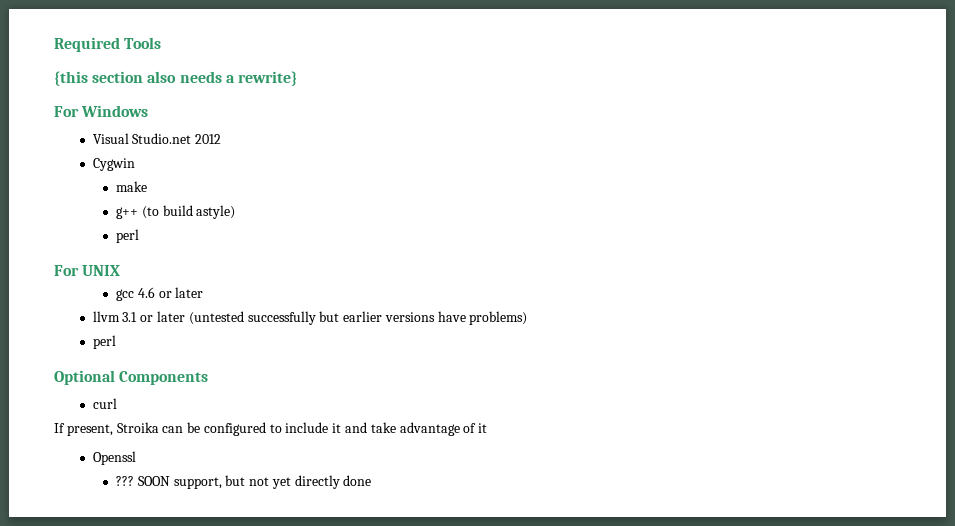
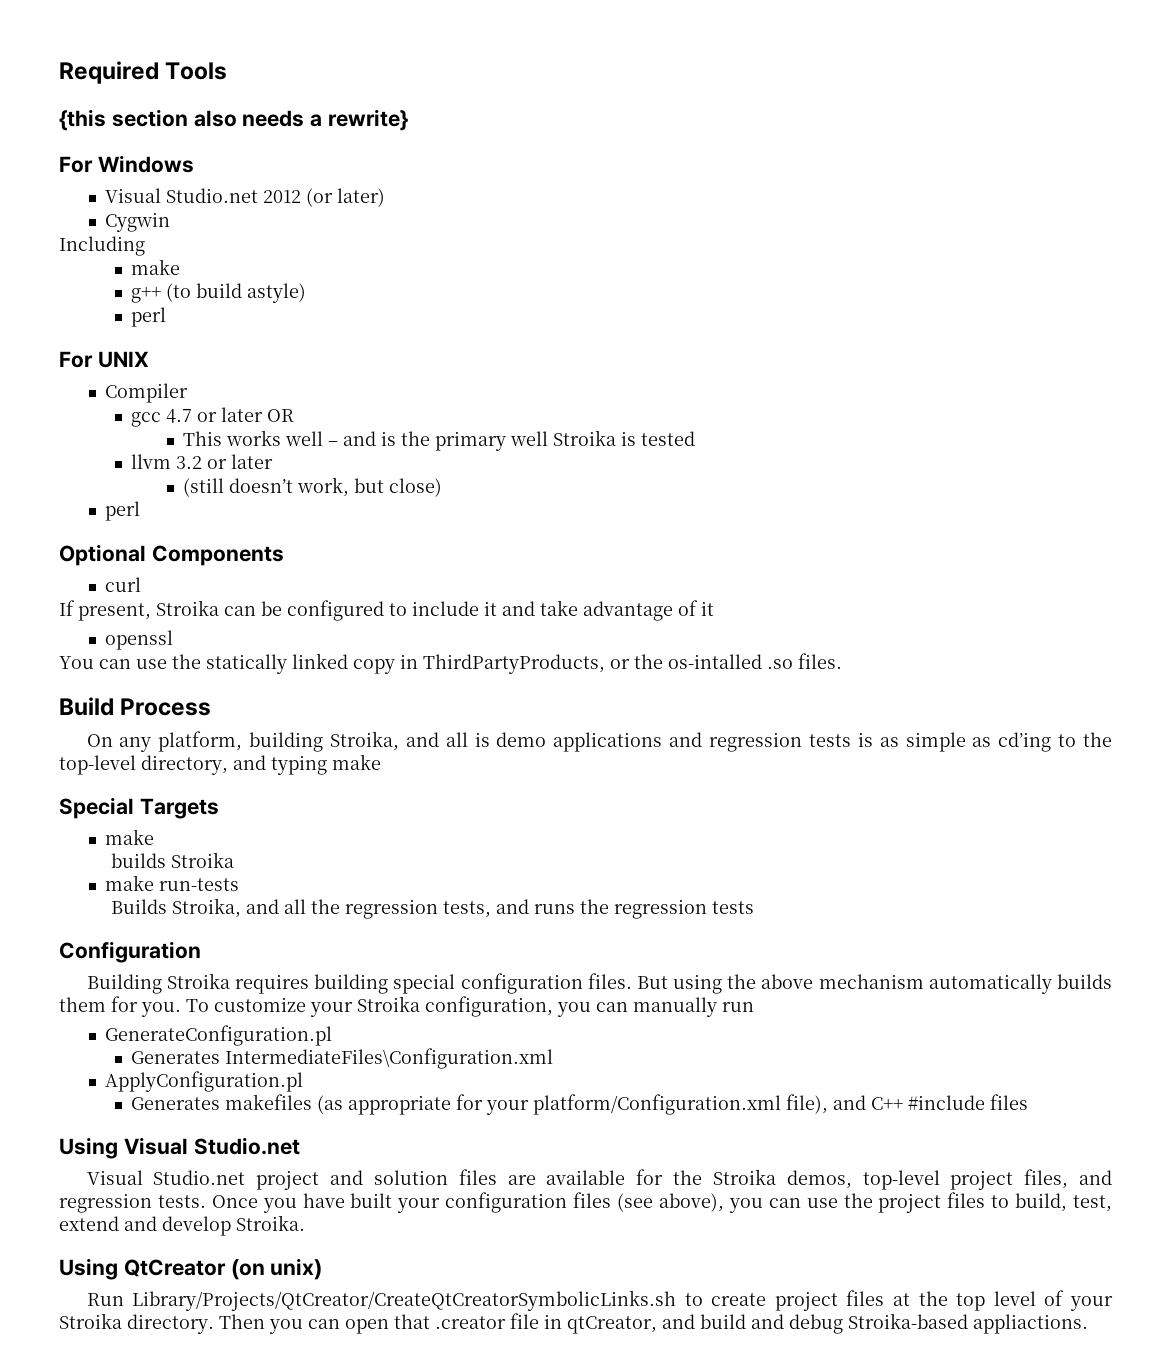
- Visual Studio.net 2012
+ Visual Studio.net 2012 (or later)
+ Including
+ Compiler
- gcc 4.6 or later
- llvm 3.1 or later (untested successfully but earlier versions have problems)
+ gcc 4.7 or later OR
+ This works well – and is the primary well Stroika is tested
+ llvm 3.2 or later
+ (still doesn’t work, but close)
- Openssl
- ??? SOON support, but not yet directly done
+ openssl
+ You can use the statically linked copy in ThirdPartyProducts, or the os-intalled .so files.
+ Build Process
+ On any platform, building Stroika, and all is demo applications and regression tests is as simple as cd’ing to the top-level directory, and typing make
+ Special Targets
+ make
+ builds Stroika
+ make run-tests
+ Builds Stroika, and all the regression tests, and runs the regression tests
+ Configuration
+ Building Stroika requires building special configuration files. But using the above mechanism automatically builds them for you. To customize your Stroika configuration, you can manually run
+ GenerateConfiguration.pl
+ Generates IntermediateFiles\Configuration.xml
+ ApplyConfiguration.pl
+ Generates makefiles (as appropriate for your platform/Configuration.xml file), and C++ #include files
+ Using Visual Studio.net
+ Visual Studio.net project and solution files are available for the Stroika demos, top-level project files, and regression tests. Once you have built your configuration files (see above), you can use the project files to build, test, extend and develop Stroika.
+ Using QtCreator (on unix)
+ Run Library/Projects/QtCreator/CreateQtCreatorSymbolicLinks.sh to create project files at the top level of your Stroika directory. Then you can open that .creator file in qtCreator, and build and debug Stroika-based appliactions.

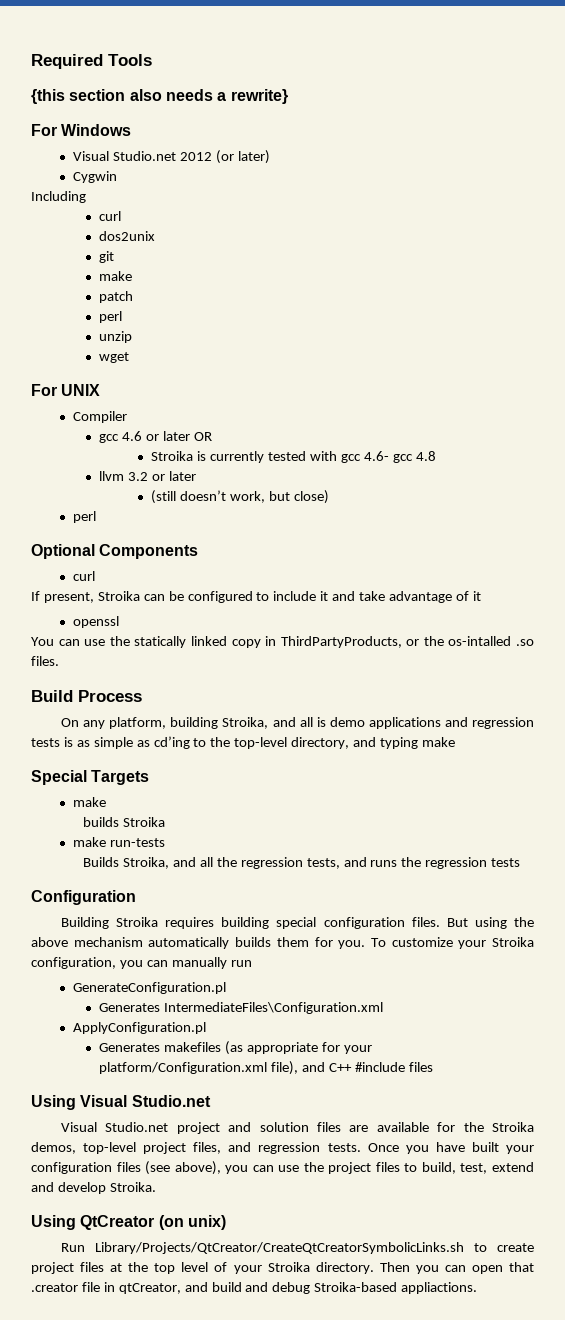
  Including
+ curl
+ dos2unix
+ git
  make
- g++ (to build astyle)
+ patch
  perl
+ unzip
+ wget
- gcc 4.7 or later OR
+ gcc 4.6 or later OR
- This works well – and is the primary well Stroika is tested
+ Stroika is currently tested with gcc 4.6- gcc 4.8

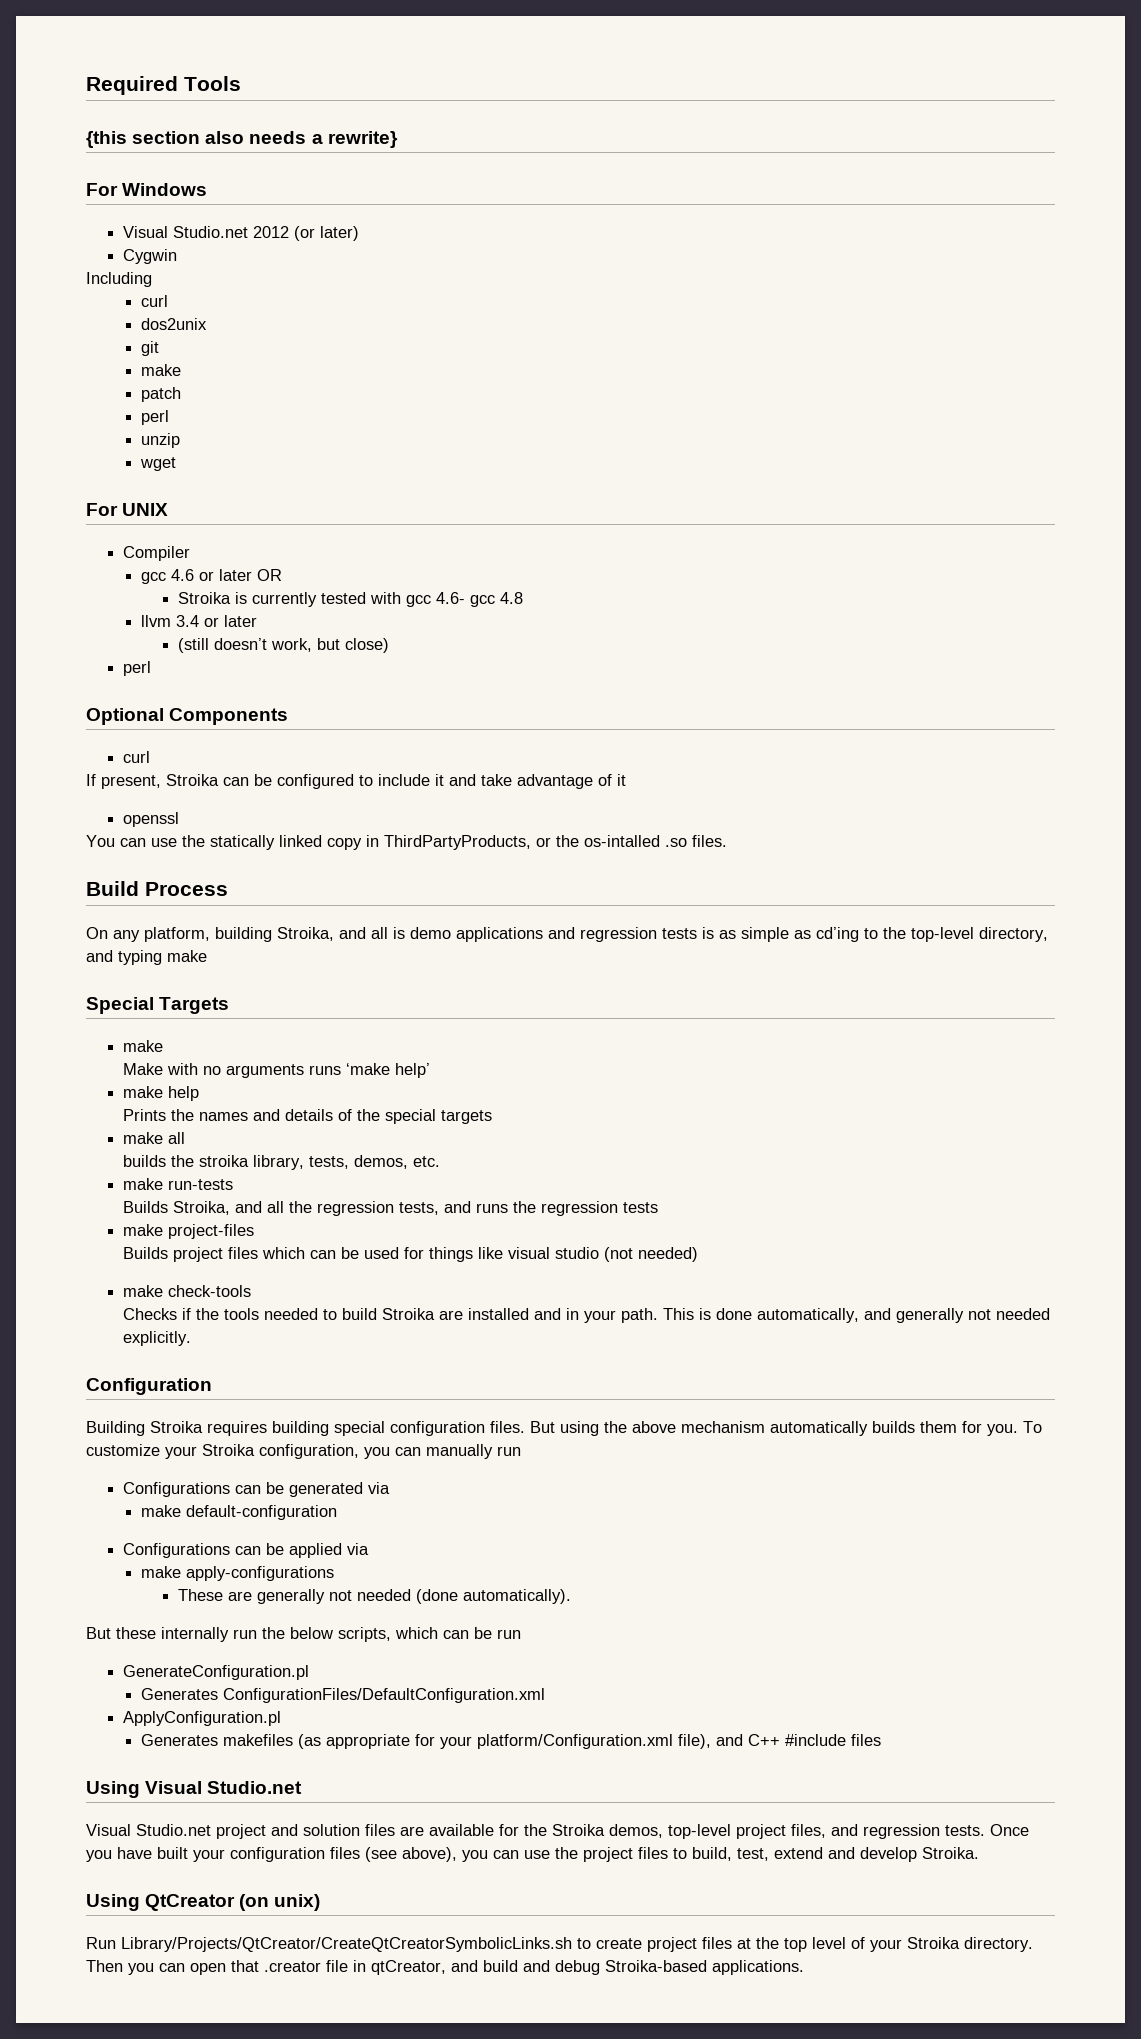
- llvm 3.2 or later
+ llvm 3.4 or later
- builds Stroika
+ Make with no arguments runs ‘make help’
+ make help
+ Prints the names and details of the special targets
+ make all
+ builds the stroika library, tests, demos, etc.
+ make project-files
+ Builds project files which can be used for things like visual studio (not needed)
+ make check-tools
+ Checks if the tools needed to build Stroika are installed and in your path. This is done automatically, and generally not needed explicitly.
+ Configurations can be generated via
+ make default-configuration
+ Configurations can be applied via
+ make apply-configurations
+ These are generally not needed (done automatically).
+ But these internally run the below scripts, which can be run
- Generates IntermediateFiles\Configuration.xml
+ Generates ConfigurationFiles/DefaultConfiguration.xml
- Then you can open that .creator file in qtCreator, and build and debug Stroika-based appliactions.
+ Then you can open that .creator file in qtCreator, and build and debug Stroika-based applications.

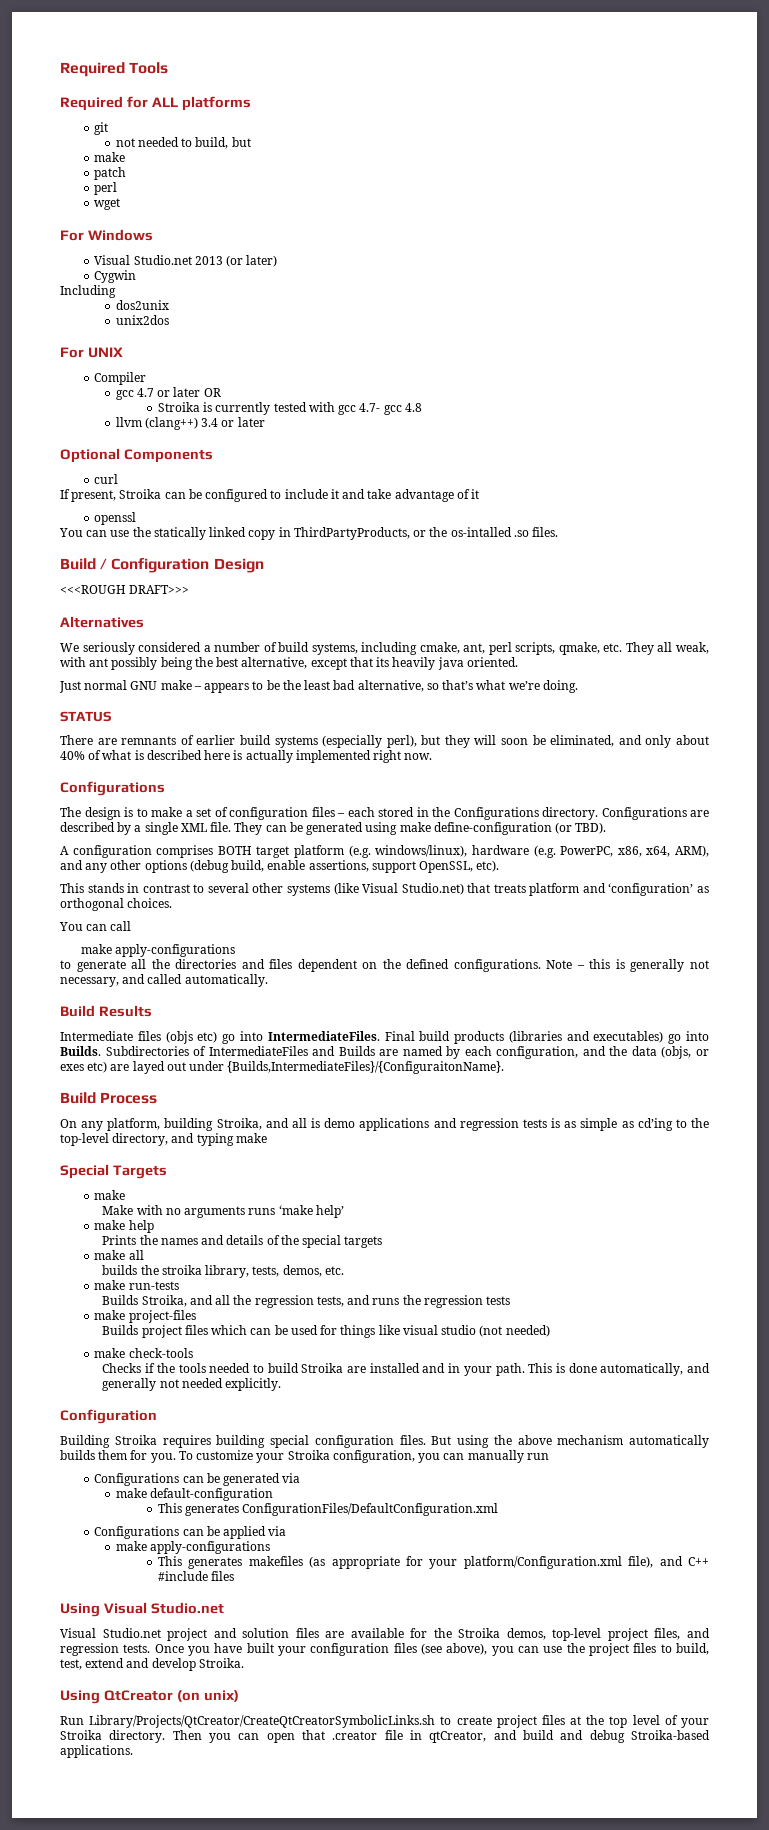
- {this section also needs a rewrite}
+ Required for ALL platforms
+ git
+ not needed to build, but
+ make
+ patch
+ perl
+ wget
- Visual Studio.net 2012 (or later)
+ Visual Studio.net 2013 (or later)
  Including
- curl
- git
- make
- patch
- perl
- unzip
- wget
+ unix2dos
- gcc 4.6 or later OR
+ gcc 4.7 or later OR
- Stroika is currently tested with gcc 4.6- gcc 4.8
+ Stroika is currently tested with gcc 4.7- gcc 4.8
- llvm 3.4 or later
+ llvm (clang++) 3.4 or later
- (still doesn’t work, but close)
- perl
+ Build / Configuration Design
+ <<<ROUGH DRAFT>>>
+ Alternatives
+ We seriously considered a number of build systems, including cmake, ant, perl scripts, qmake, etc. They all weak, with ant possibly being the best alternative, except that its heavily java oriented.
+ Just normal GNU make – appears to be the least bad alternative, so that’s what we’re doing.
+ STATUS
+ There are remnants of earlier build systems (especially perl), but they will soon be eliminated, and only about 40% of what is described here is actually implemented right now.
+ Configurations
+ The design is to make a set of configuration files – each stored in the Configurations directory. Configurations are described by a single XML file. They can be generated using make define-configuration (or TBD).
+ A configuration comprises BOTH target platform (e.g. windows/linux), hardware (e.g. PowerPC, x86, x64, ARM), and any other options (debug build, enable assertions, support OpenSSL, etc).
+ This stands in contrast to several other systems (like Visual Studio.net) that treats platform and ‘configuration’ as orthogonal choices.
+ You can call
+ make apply-configurations
+ to generate all the directories and files dependent on the defined configurations. Note – this is generally not necessary, and called automatically.
+ Build Results
+ Intermediate files (objs etc) go into IntermediateFiles. Final build products (libraries and executables) go into Builds. Subdirectories of IntermediateFiles and Builds are named by each configuration, and the data (objs, or exes etc) are layed out under {Builds,IntermediateFiles}/{ConfiguraitonName}.
+ This generates ConfigurationFiles/DefaultConfiguration.xml
- These are generally not needed (done automatically).
- But these internally run the below scripts, which can be run
- GenerateConfiguration.pl
- Generates ConfigurationFiles/DefaultConfiguration.xml
- ApplyConfiguration.pl
- Generates makefiles (as appropriate for your platform/Configuration.xml file), and C++ #include files
+ This generates makefiles (as appropriate for your platform/Configuration.xml file), and C++ #include files

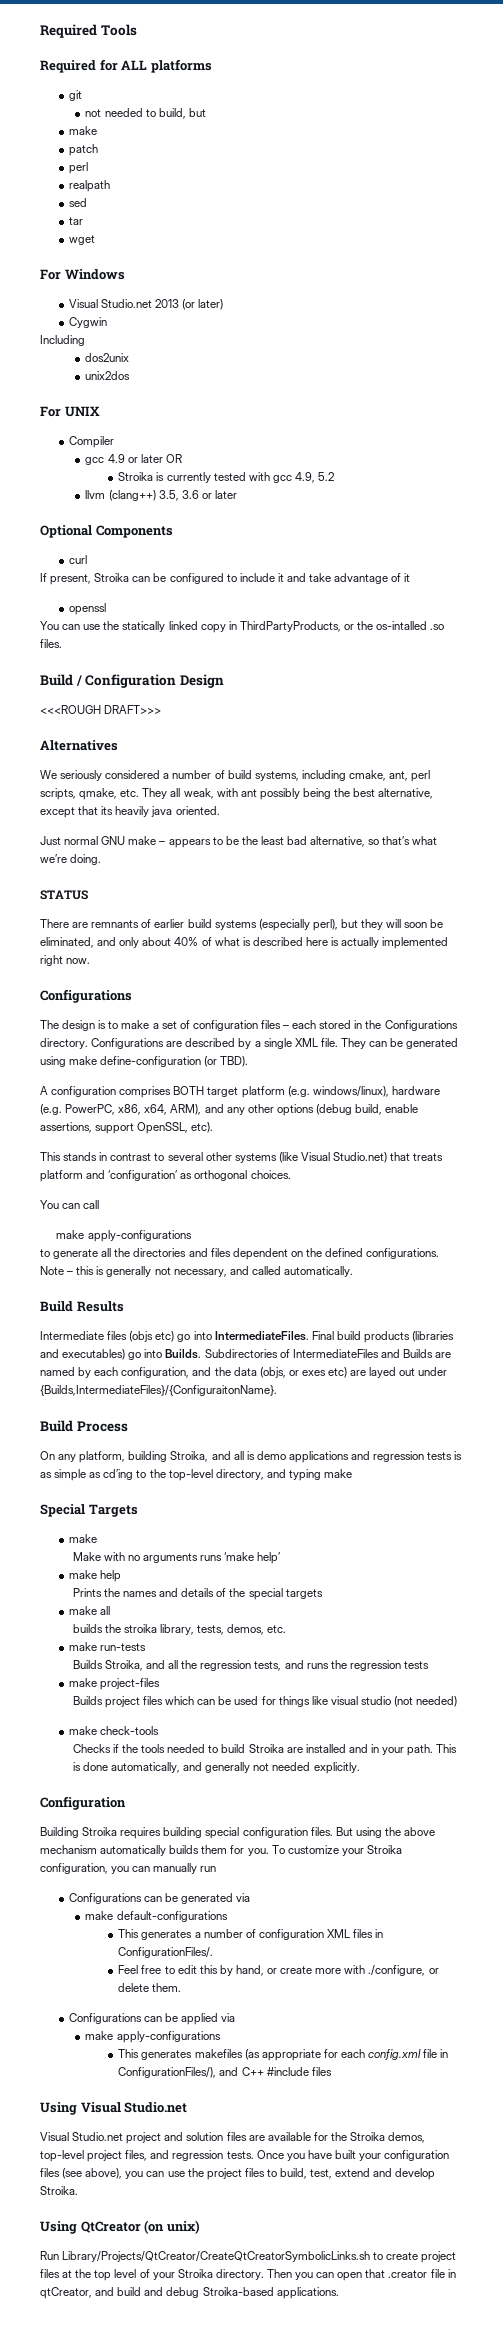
+ realpath
+ sed
+ tar
- gcc 4.7 or later OR
+ gcc 4.9 or later OR
- Stroika is currently tested with gcc 4.7- gcc 4.8
+ Stroika is currently tested with gcc 4.9, 5.2
- llvm (clang++) 3.4 or later
+ llvm (clang++) 3.5, 3.6 or later
- make default-configuration
- This generates ConfigurationFiles/DefaultConfiguration.xml
+ make default-configurations
+ This generates a number of configuration XML files in ConfigurationFiles/.
+ Feel free to edit this by hand, or create more with ./configure, or delete them.
- This generates makefiles (as appropriate for your platform/Configuration.xml file), and C++ #include files
+ This generates makefiles (as appropriate for each config.xml file in ConfigurationFiles/), and C++ #include files

